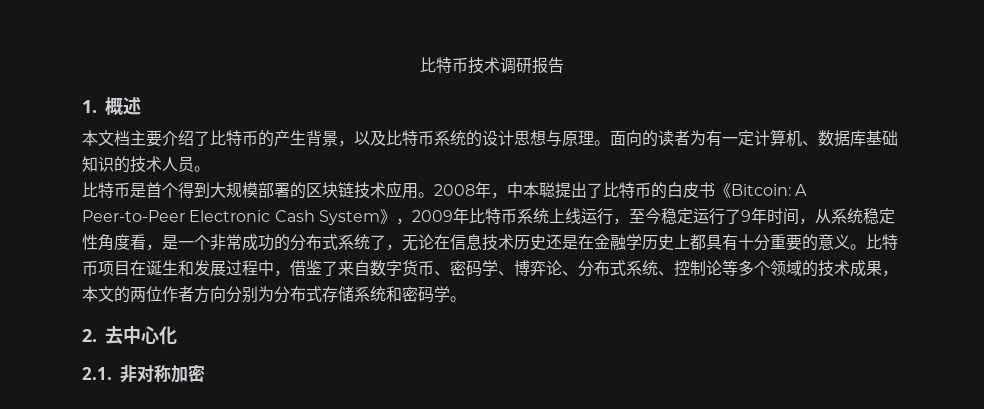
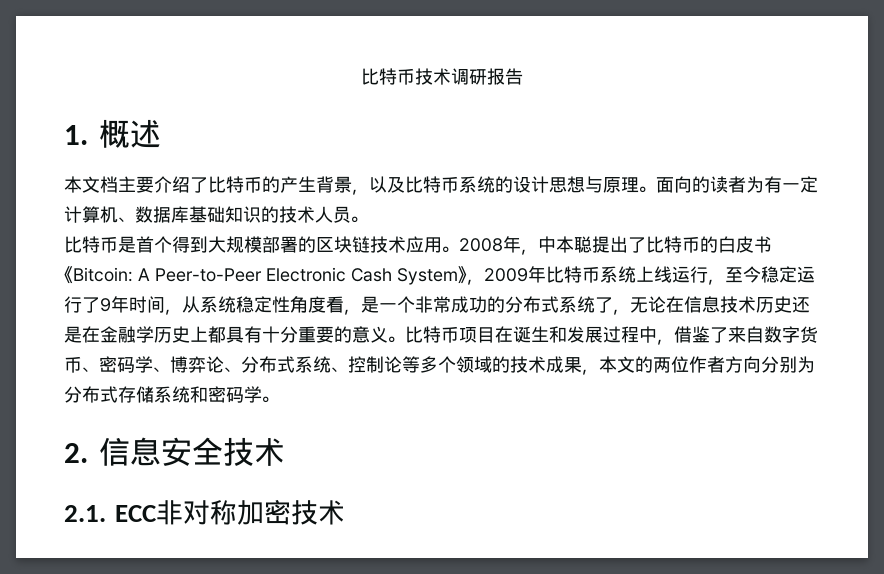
- 2.去中心化
+ 2.信息安全技术
- 2.1.非对称加密
+ 2.1. ECC非对称加密技术

